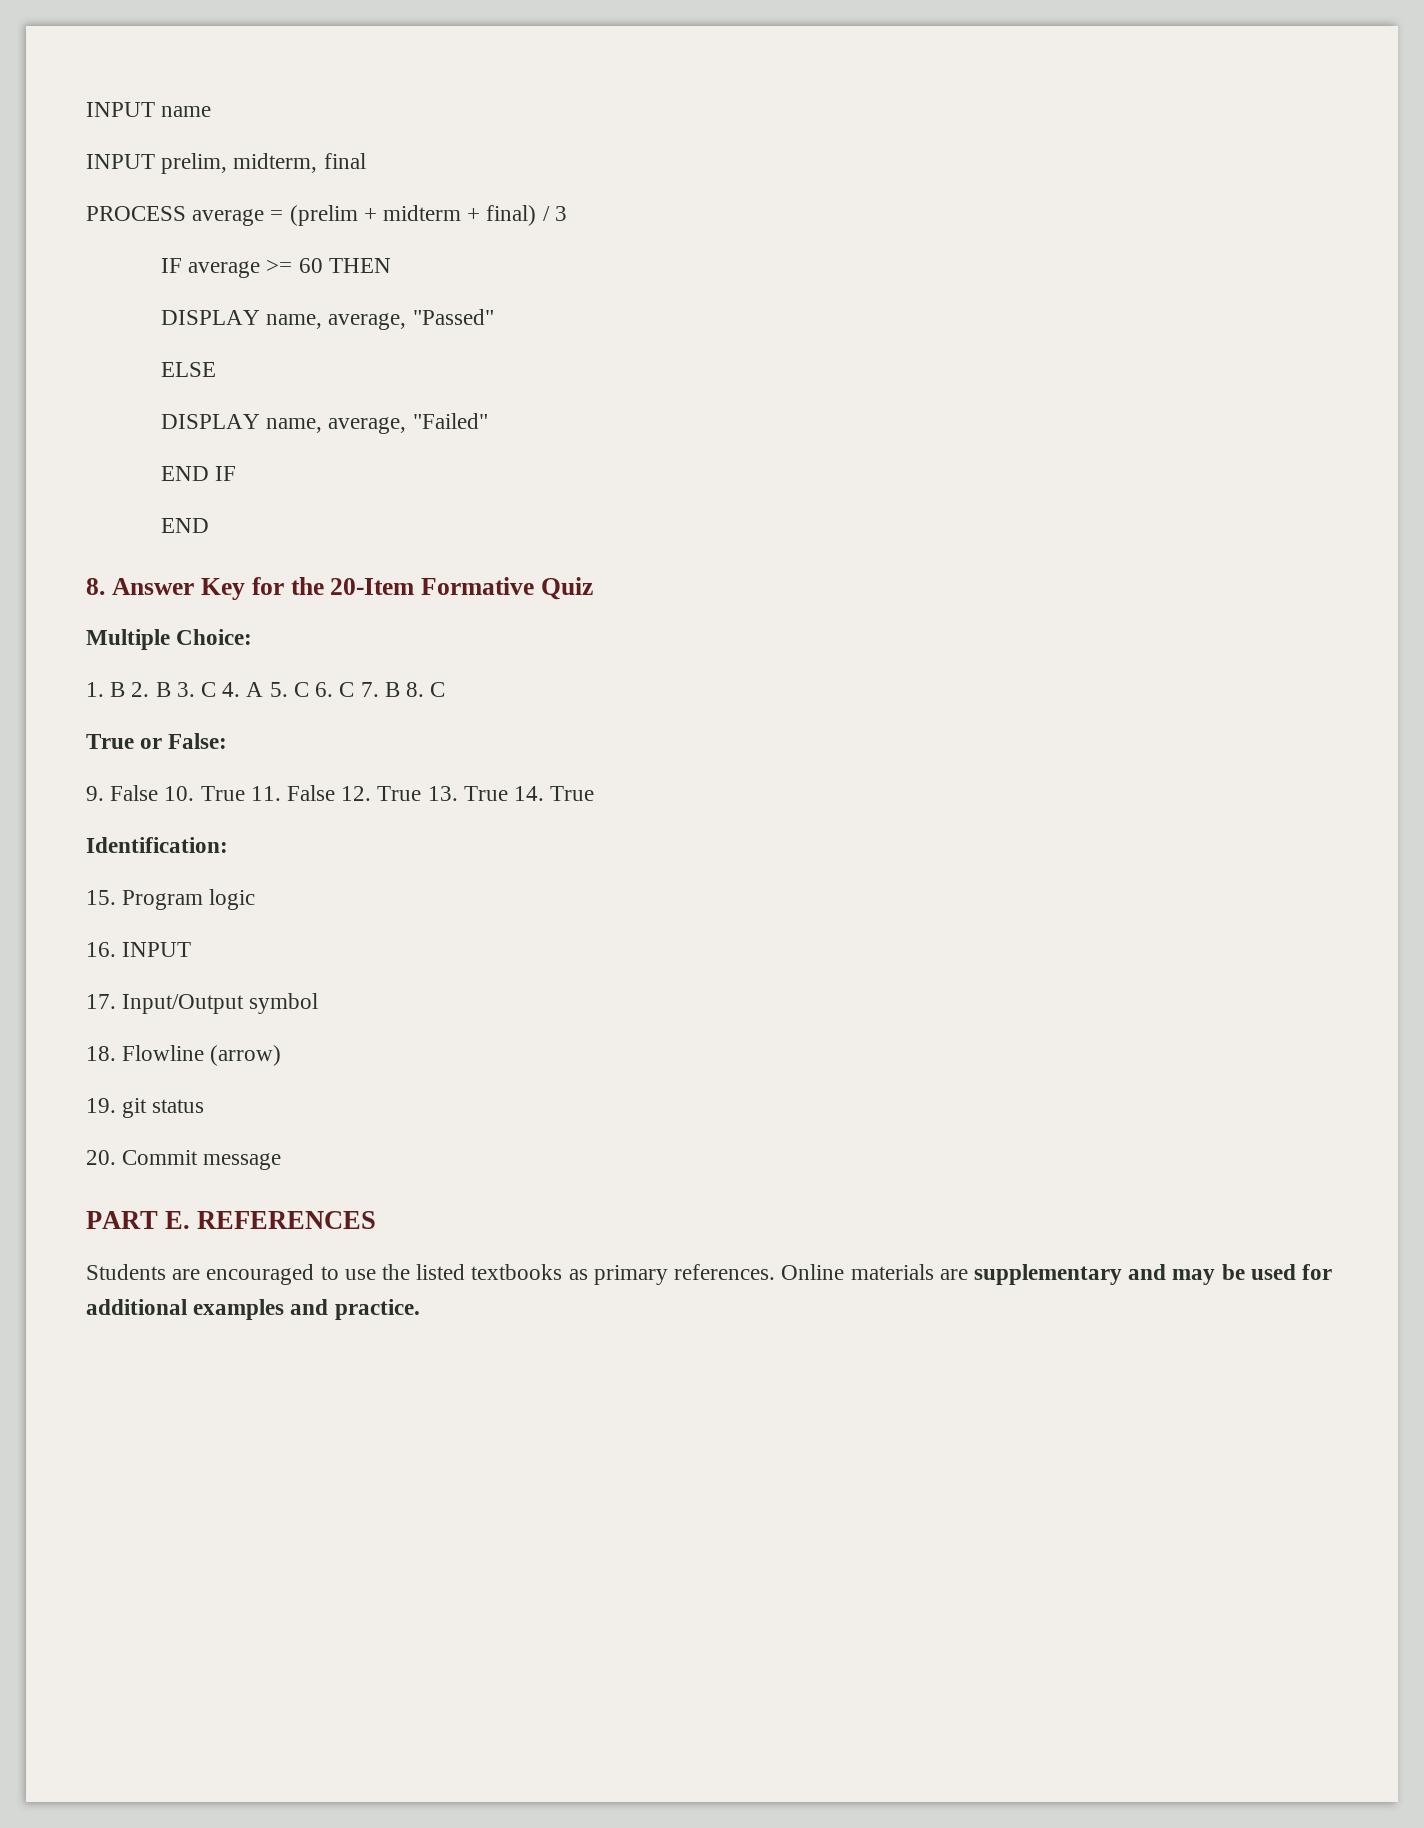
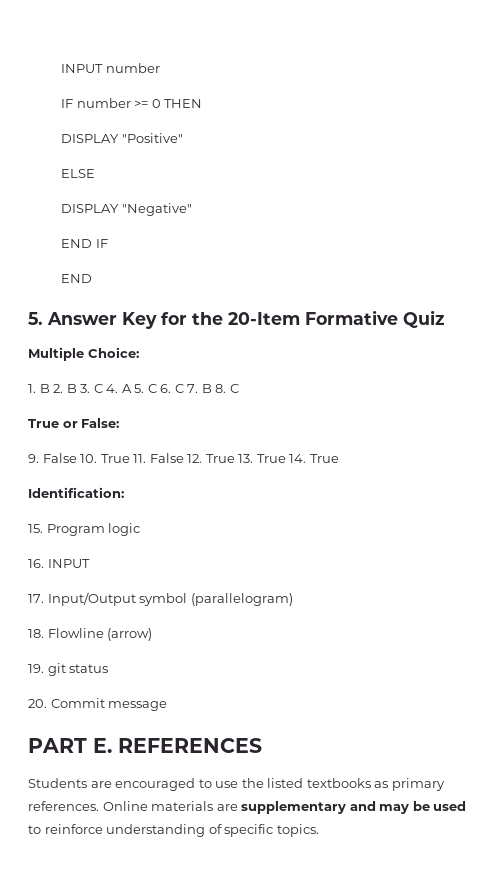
- INPUT name
- INPUT prelim, midterm, final
- PROCESS average = (prelim + midterm + final) / 3
- IF average >= 60 THEN
+ INPUT number
+ IF number >= 0 THEN
- DISPLAY name, average, "Passed"
+ DISPLAY "Positive"
- DISPLAY name, average, "Failed"
+ DISPLAY "Negative"
- 8. Answer Key for the 20-Item Formative Quiz
+ 5. Answer Key for the 20-Item Formative Quiz
- 17. Input/Output symbol
+ 17. Input/Output symbol (parallelogram)
- Online materials are supplementary and may be used for additional examples and practice.
+ Online materials are supplementary and may be used to reinforce understanding of specific topics.

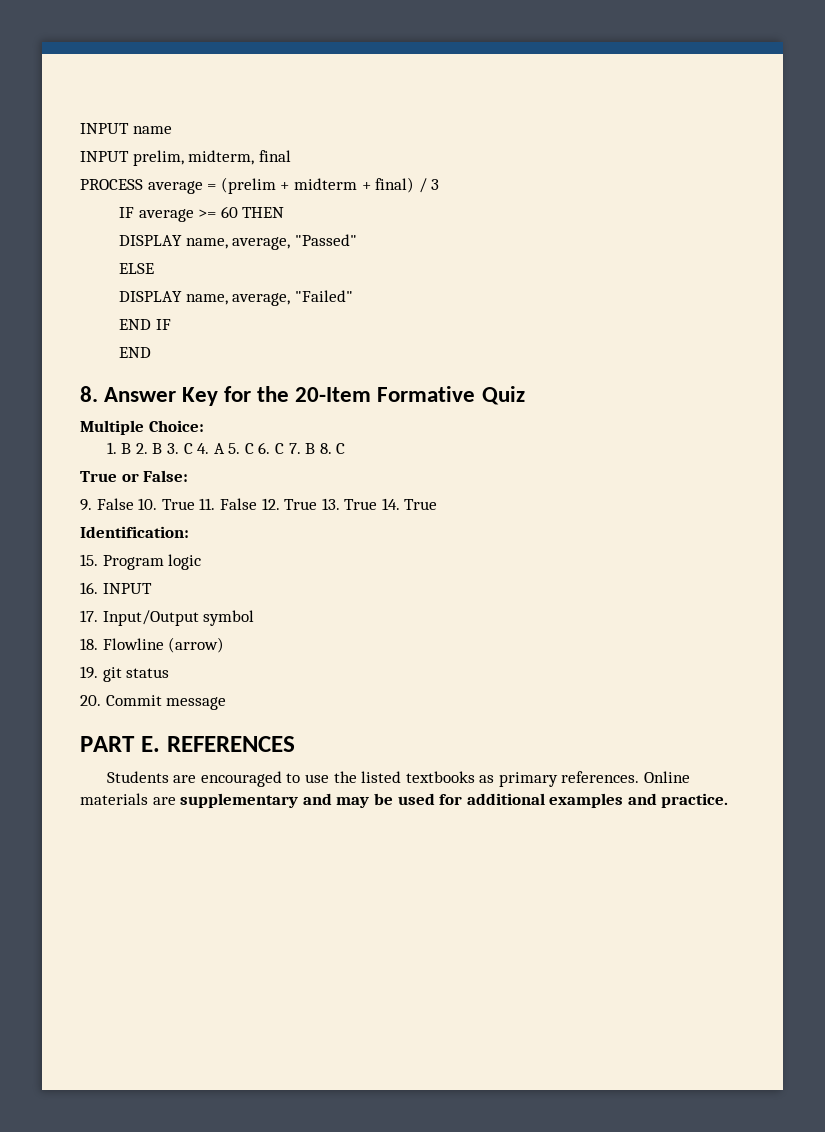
- INPUT number
- IF number >= 0 THEN
+ INPUT name
+ INPUT prelim, midterm, final
+ PROCESS average = (prelim + midterm + final) / 3
+ IF average >= 60 THEN
- DISPLAY "Positive"
+ DISPLAY name, average, "Passed"
- DISPLAY "Negative"
+ DISPLAY name, average, "Failed"
- 5. Answer Key for the 20-Item Formative Quiz
+ 8. Answer Key for the 20-Item Formative Quiz
- 17. Input/Output symbol (parallelogram)
+ 17. Input/Output symbol
- Online materials are supplementary and may be used to reinforce understanding of specific topics.
+ Online materials are supplementary and may be used for additional examples and practice.

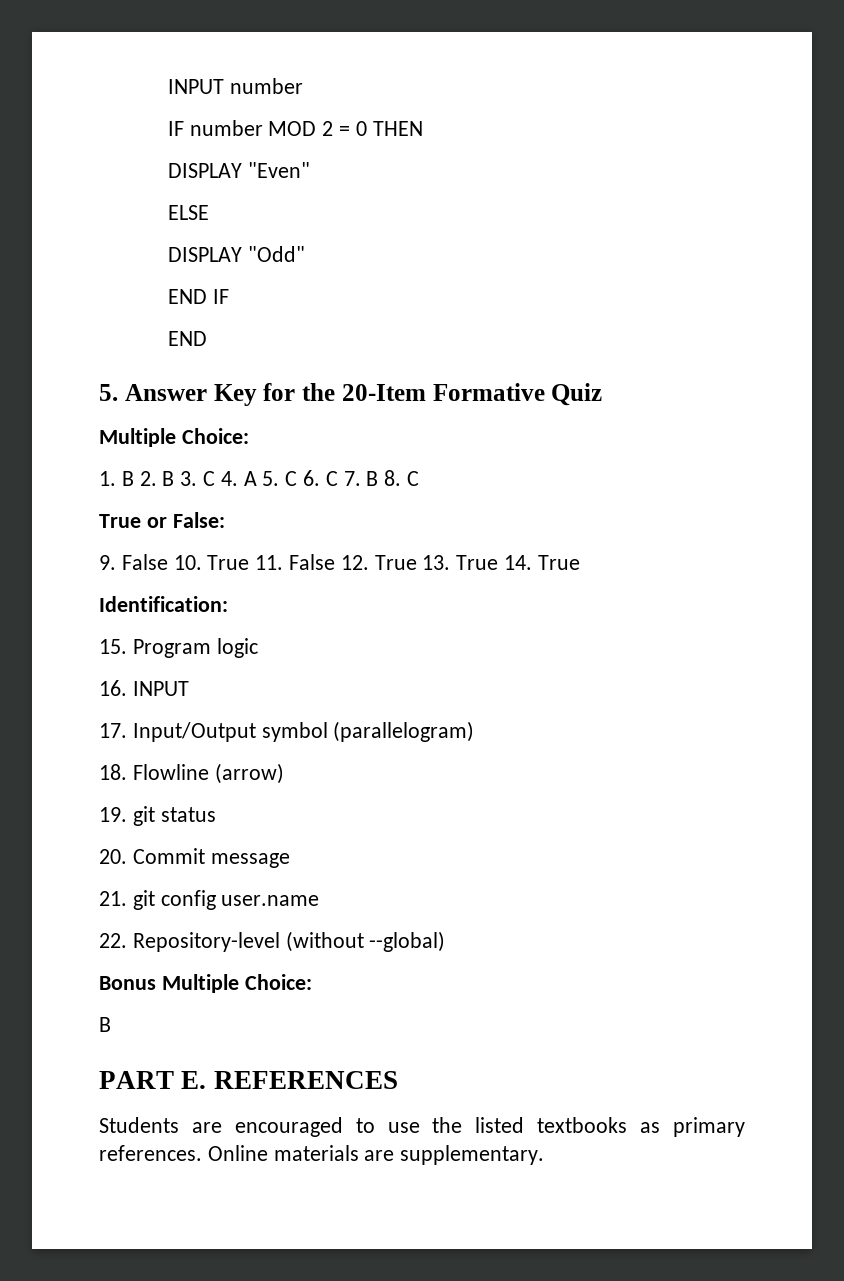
- INPUT name
- INPUT prelim, midterm, final
- PROCESS average = (prelim + midterm + final) / 3
- IF average >= 60 THEN
+ INPUT number
+ IF number MOD 2 = 0 THEN
- DISPLAY name, average, "Passed"
+ DISPLAY "Even"
- DISPLAY name, average, "Failed"
+ DISPLAY "Odd"
- 8. Answer Key for the 20-Item Formative Quiz
+ 5. Answer Key for the 20-Item Formative Quiz
- 17. Input/Output symbol
+ 17. Input/Output symbol (parallelogram)
+ 21. git config user.name
+ 22. Repository-level (without --global)
+ Bonus Multiple Choice:
+ B
- Online materials are supplementary and may be used for additional examples and practice.
+ Online materials are supplementary.

